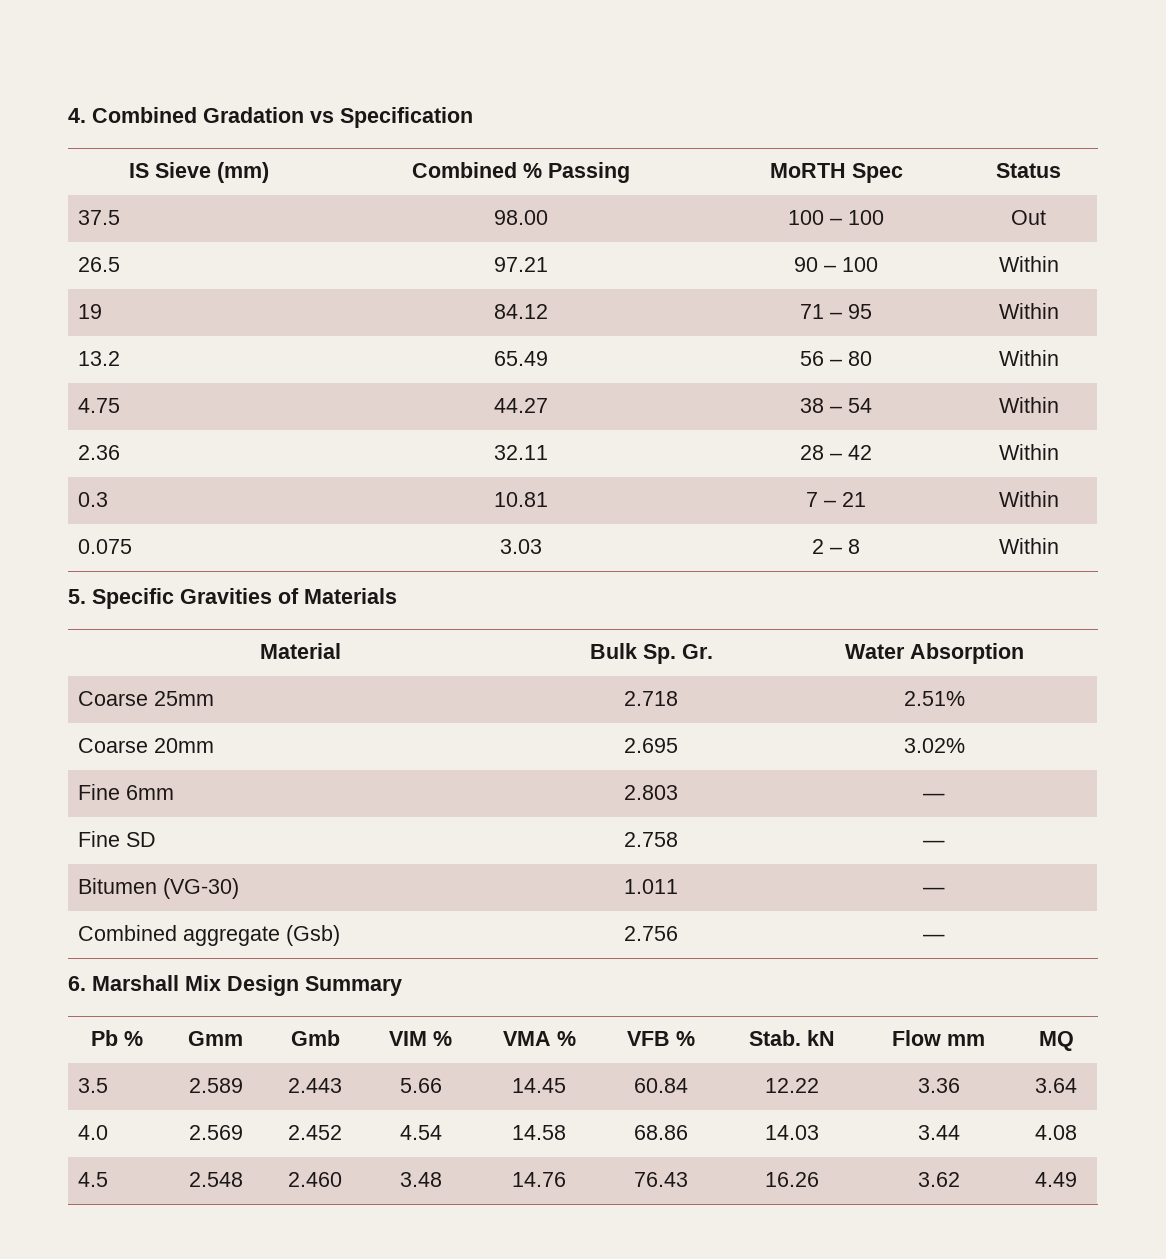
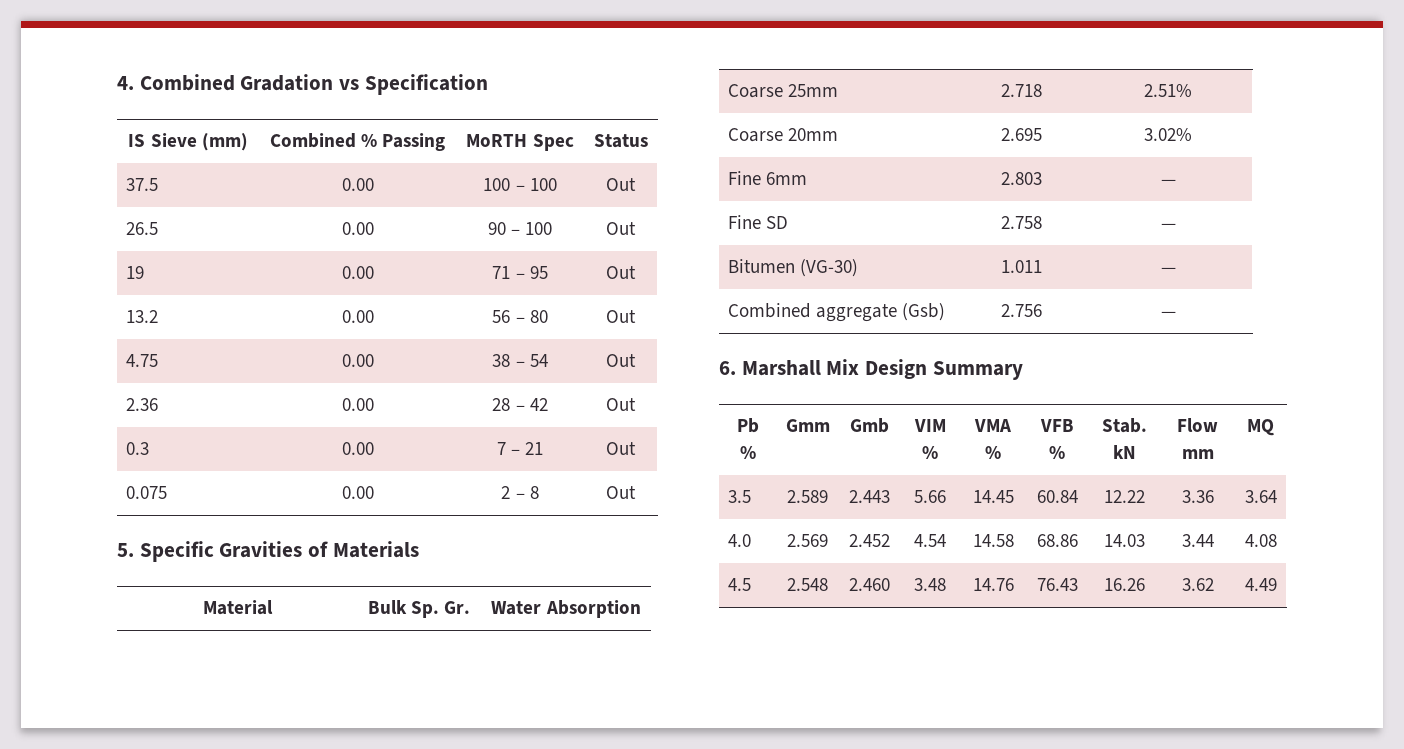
- 37.5 | 98.00 | 100 – 100 | Out
+ 37.5 | 0.00 | 100 – 100 | Out
- 26.5 | 97.21 | 90 – 100 | Within
+ 26.5 | 0.00 | 90 – 100 | Out
- 19 | 84.12 | 71 – 95 | Within
+ 19 | 0.00 | 71 – 95 | Out
- 13.2 | 65.49 | 56 – 80 | Within
+ 13.2 | 0.00 | 56 – 80 | Out
- 4.75 | 44.27 | 38 – 54 | Within
+ 4.75 | 0.00 | 38 – 54 | Out
- 2.36 | 32.11 | 28 – 42 | Within
+ 2.36 | 0.00 | 28 – 42 | Out
- 0.3 | 10.81 | 7 – 21 | Within
+ 0.3 | 0.00 | 7 – 21 | Out
- 0.075 | 3.03 | 2 – 8 | Within
+ 0.075 | 0.00 | 2 – 8 | Out

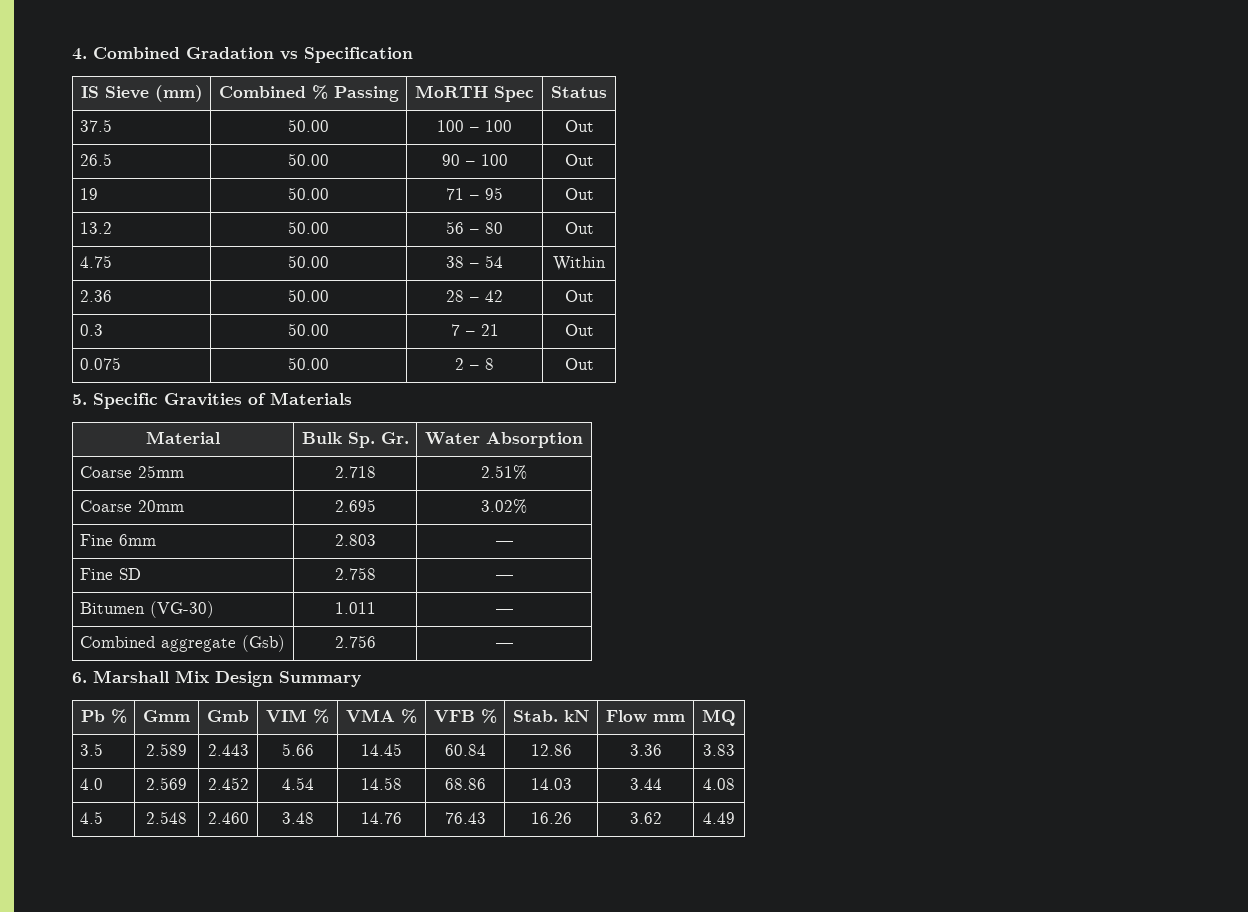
- 37.5 | 0.00 | 100 – 100 | Out
+ 37.5 | 50.00 | 100 – 100 | Out
- 26.5 | 0.00 | 90 – 100 | Out
+ 26.5 | 50.00 | 90 – 100 | Out
- 19 | 0.00 | 71 – 95 | Out
+ 19 | 50.00 | 71 – 95 | Out
- 13.2 | 0.00 | 56 – 80 | Out
+ 13.2 | 50.00 | 56 – 80 | Out
- 4.75 | 0.00 | 38 – 54 | Out
+ 4.75 | 50.00 | 38 – 54 | Within
- 2.36 | 0.00 | 28 – 42 | Out
+ 2.36 | 50.00 | 28 – 42 | Out
- 0.3 | 0.00 | 7 – 21 | Out
+ 0.3 | 50.00 | 7 – 21 | Out
- 0.075 | 0.00 | 2 – 8 | Out
+ 0.075 | 50.00 | 2 – 8 | Out
- 3.5 | 2.589 | 2.443 | 5.66 | 14.45 | 60.84 | 12.22 | 3.36 | 3.64
+ 3.5 | 2.589 | 2.443 | 5.66 | 14.45 | 60.84 | 12.86 | 3.36 | 3.83

